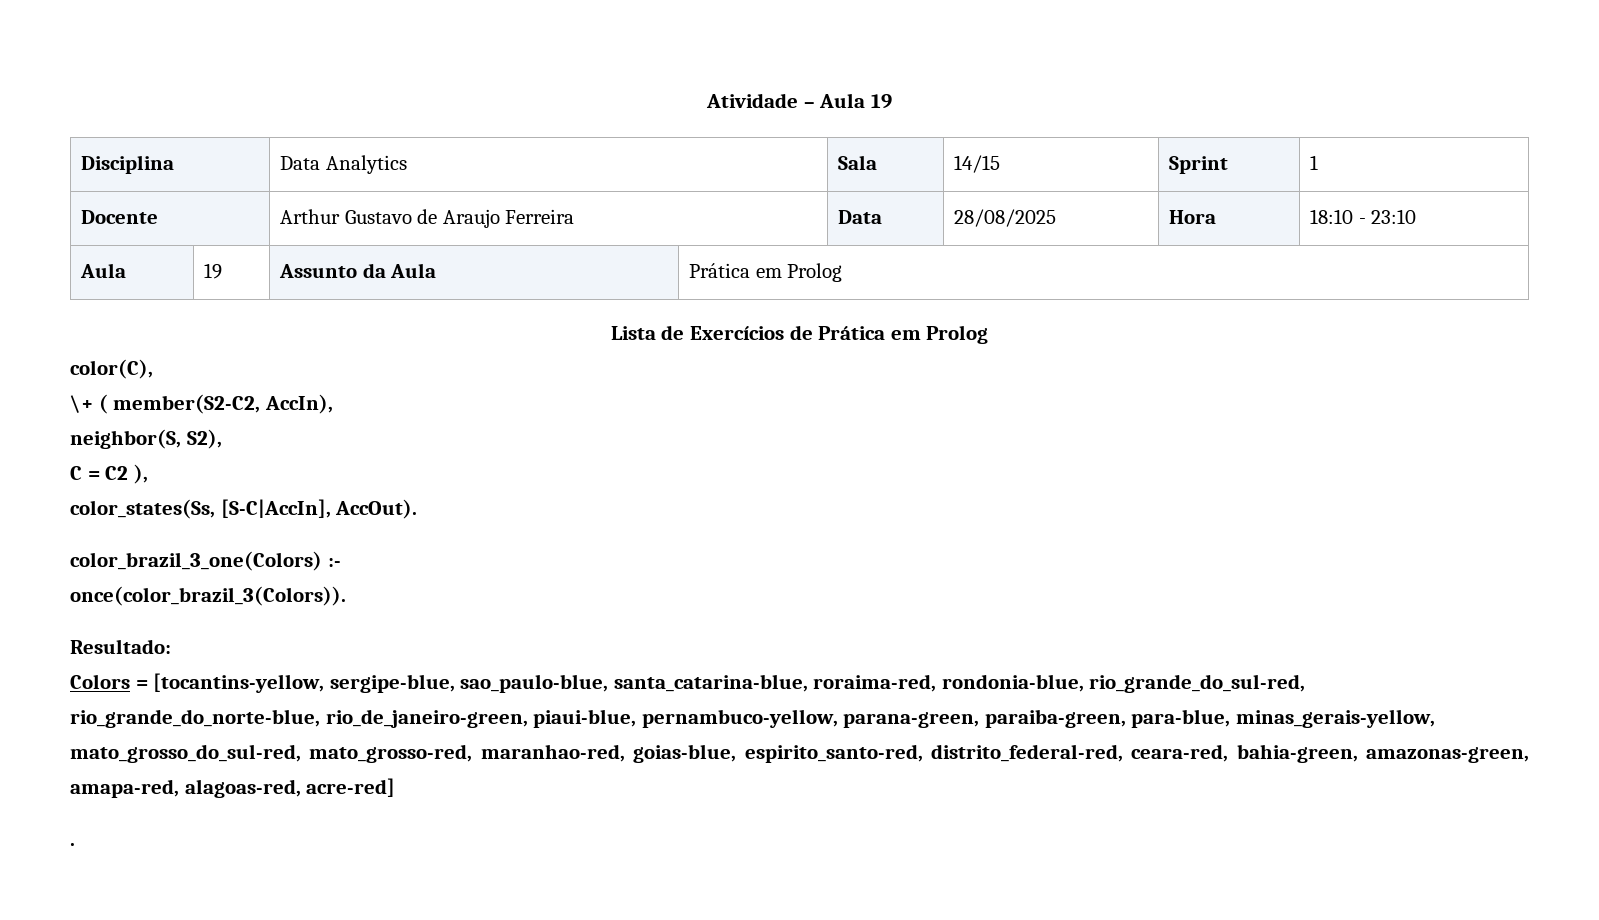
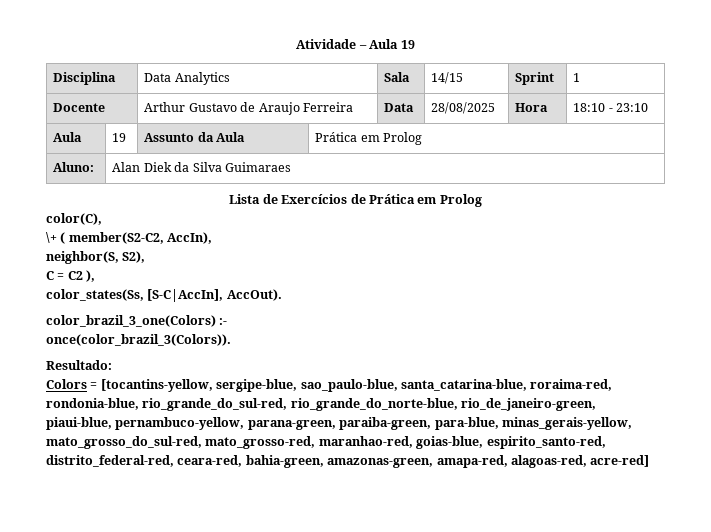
+ Aluno: | Alan Diek da Silva Guimaraes
- .

